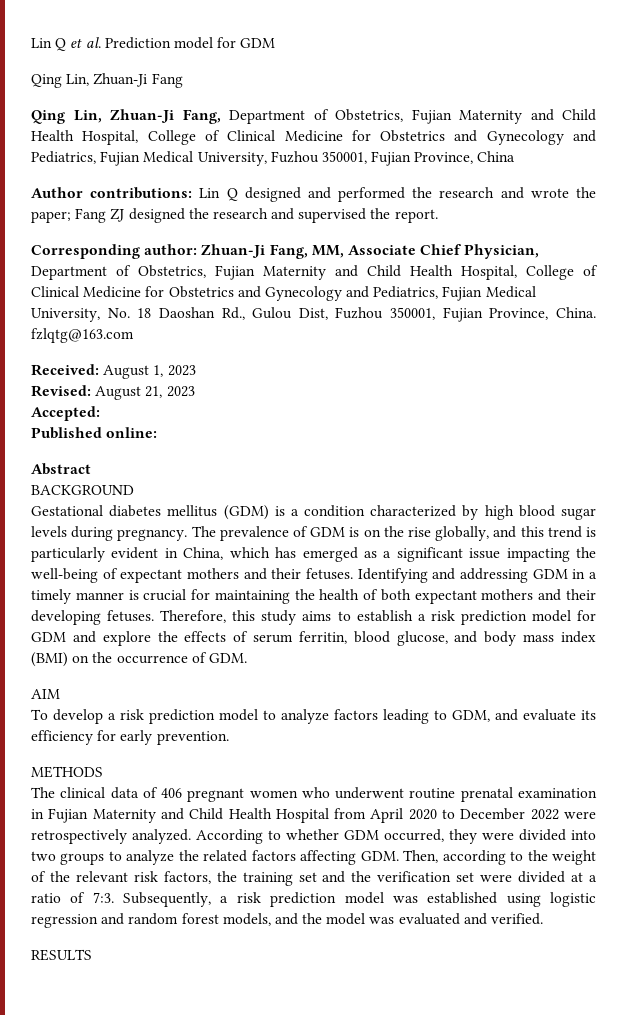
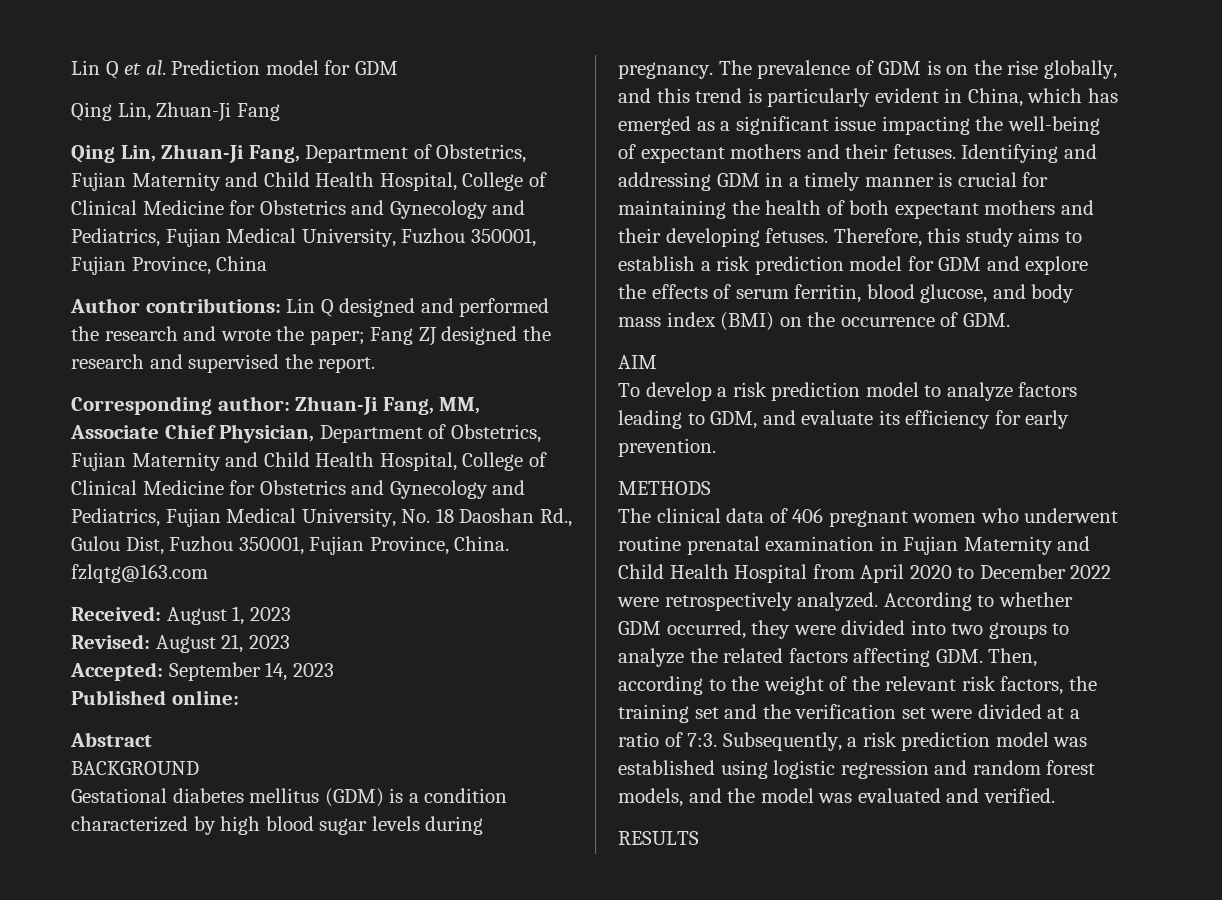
- Accepted:
+ Accepted: September 14, 2023

